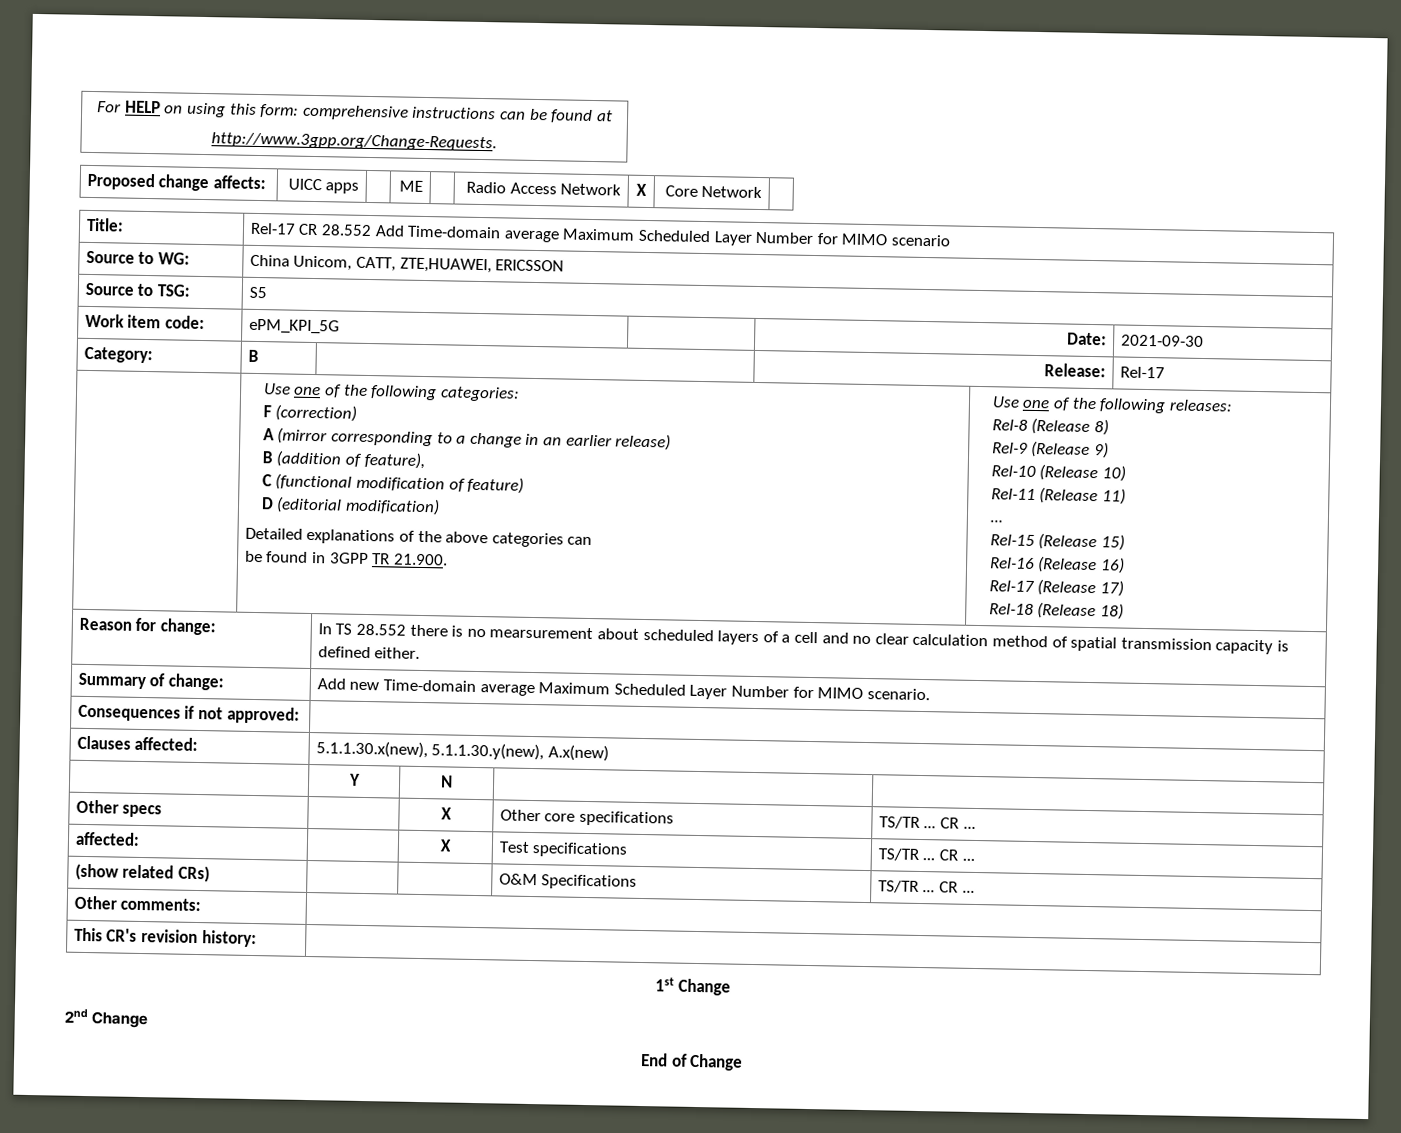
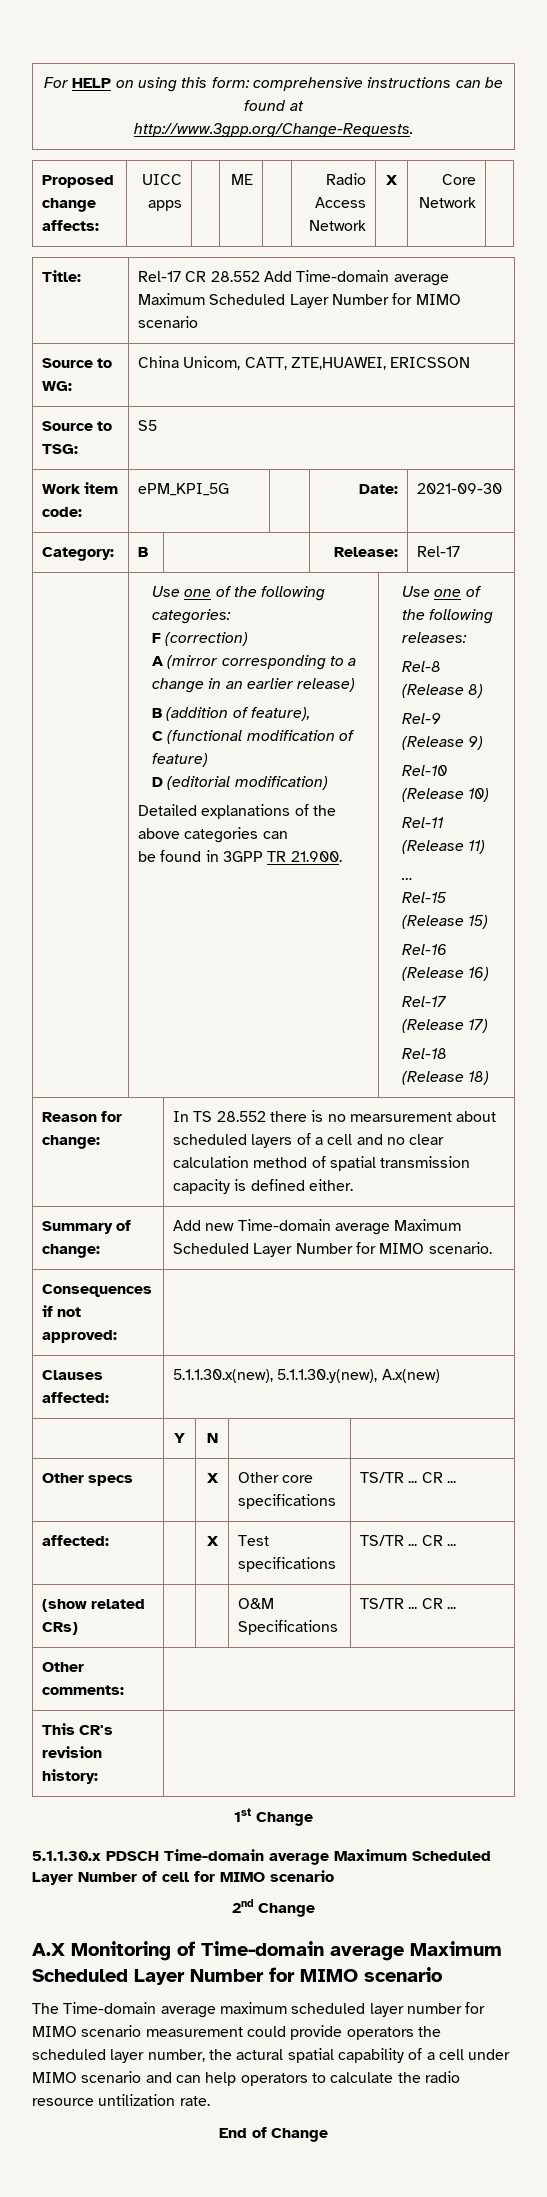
+ 5.1.1.30.x PDSCH Time-domain average Maximum Scheduled Layer Number of cell for MIMO scenario
  2nd Change
+ A.X Monitoring of Time-domain average Maximum Scheduled Layer Number for MIMO scenario
+ The Time-domain average maximum scheduled layer number for MIMO scenario measurement could provide operators the scheduled layer number, the actural spatial capability of a cell under MIMO scenario and can help operators to calculate the radio resource untilization rate.

